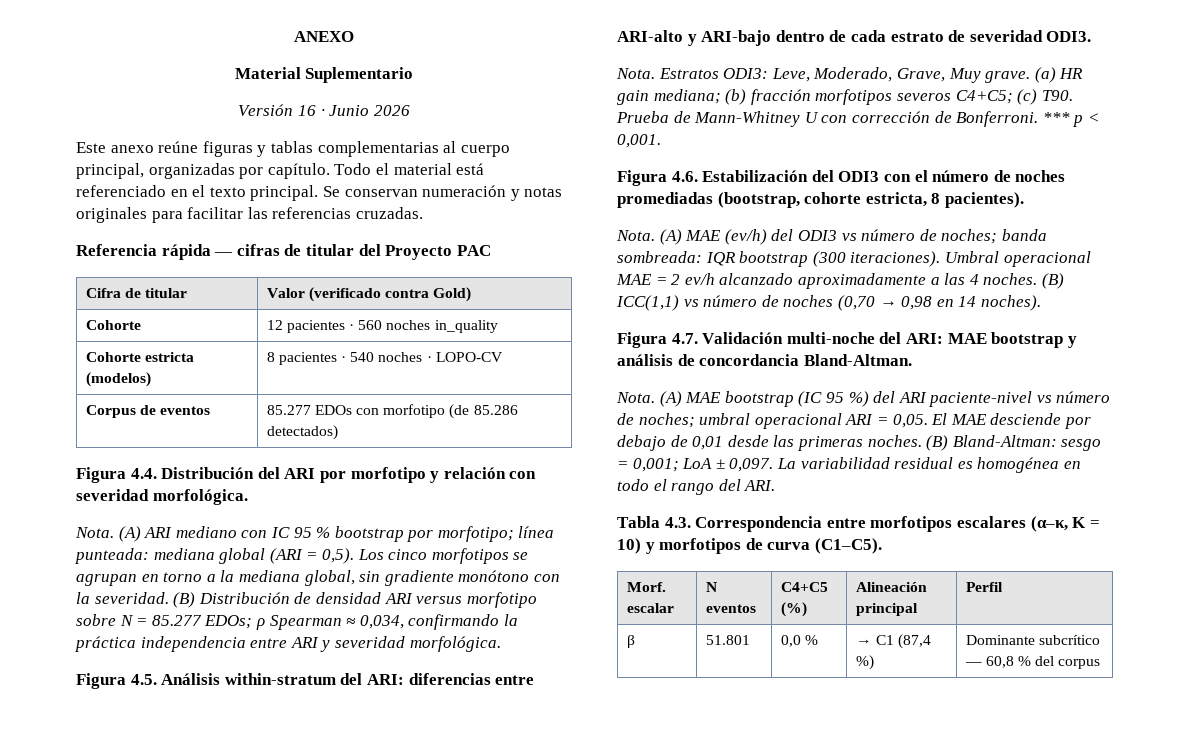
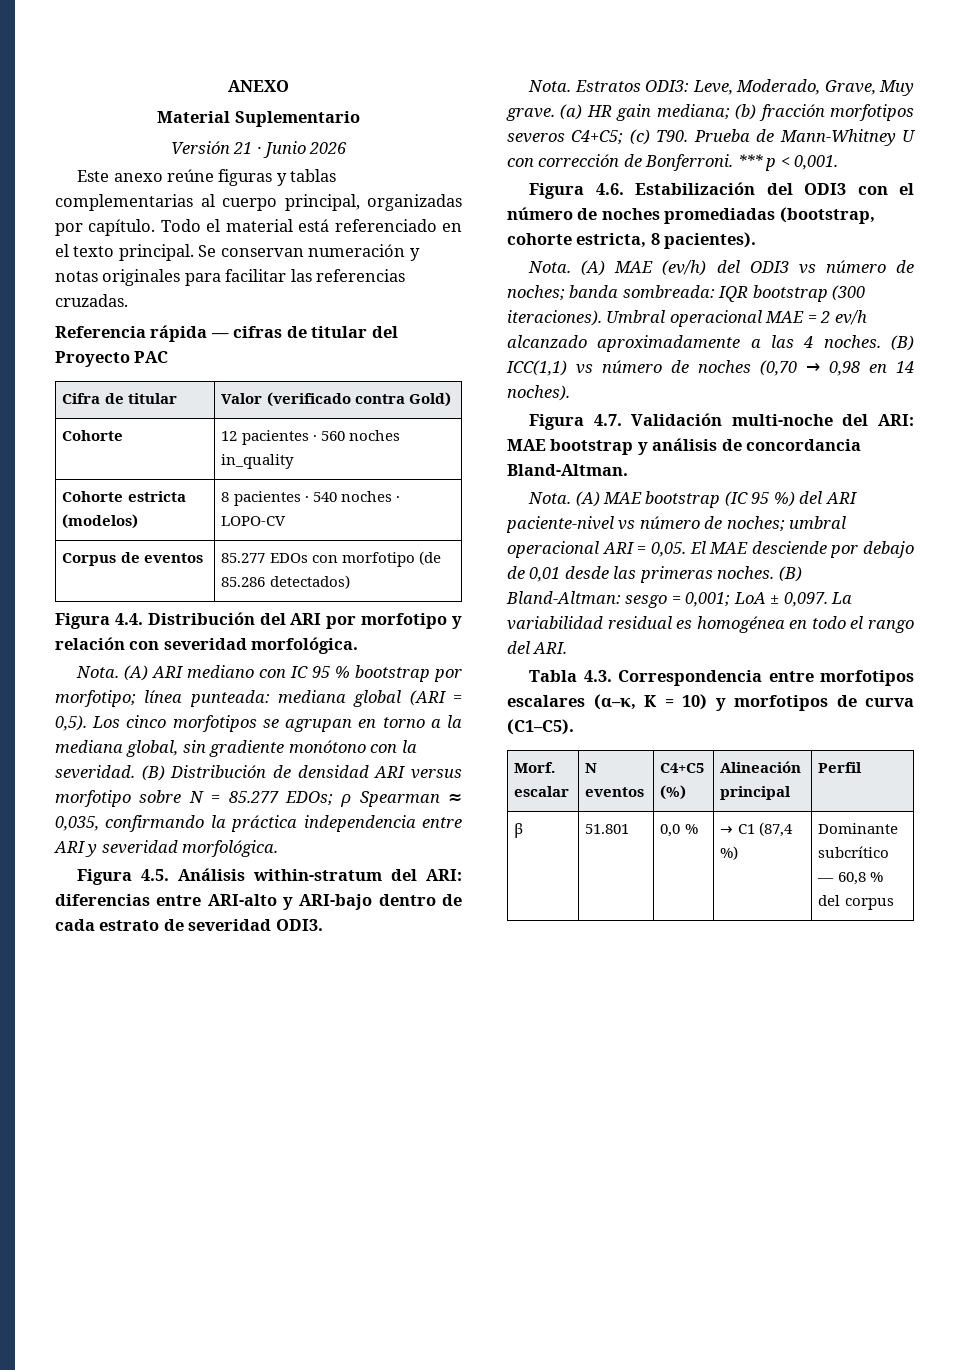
- Versión 16 · Junio 2026
+ Versión 21 · Junio 2026
- (B) Distribución de densidad ARI versus morfotipo sobre N = 85.277 EDOs; ρ Spearman ≈ 0,034, confirmando la práctica independencia entre ARI y severidad morfológica.
+ (B) Distribución de densidad ARI versus morfotipo sobre N = 85.277 EDOs; ρ Spearman ≈ 0,035, confirmando la práctica independencia entre ARI y severidad morfológica.

